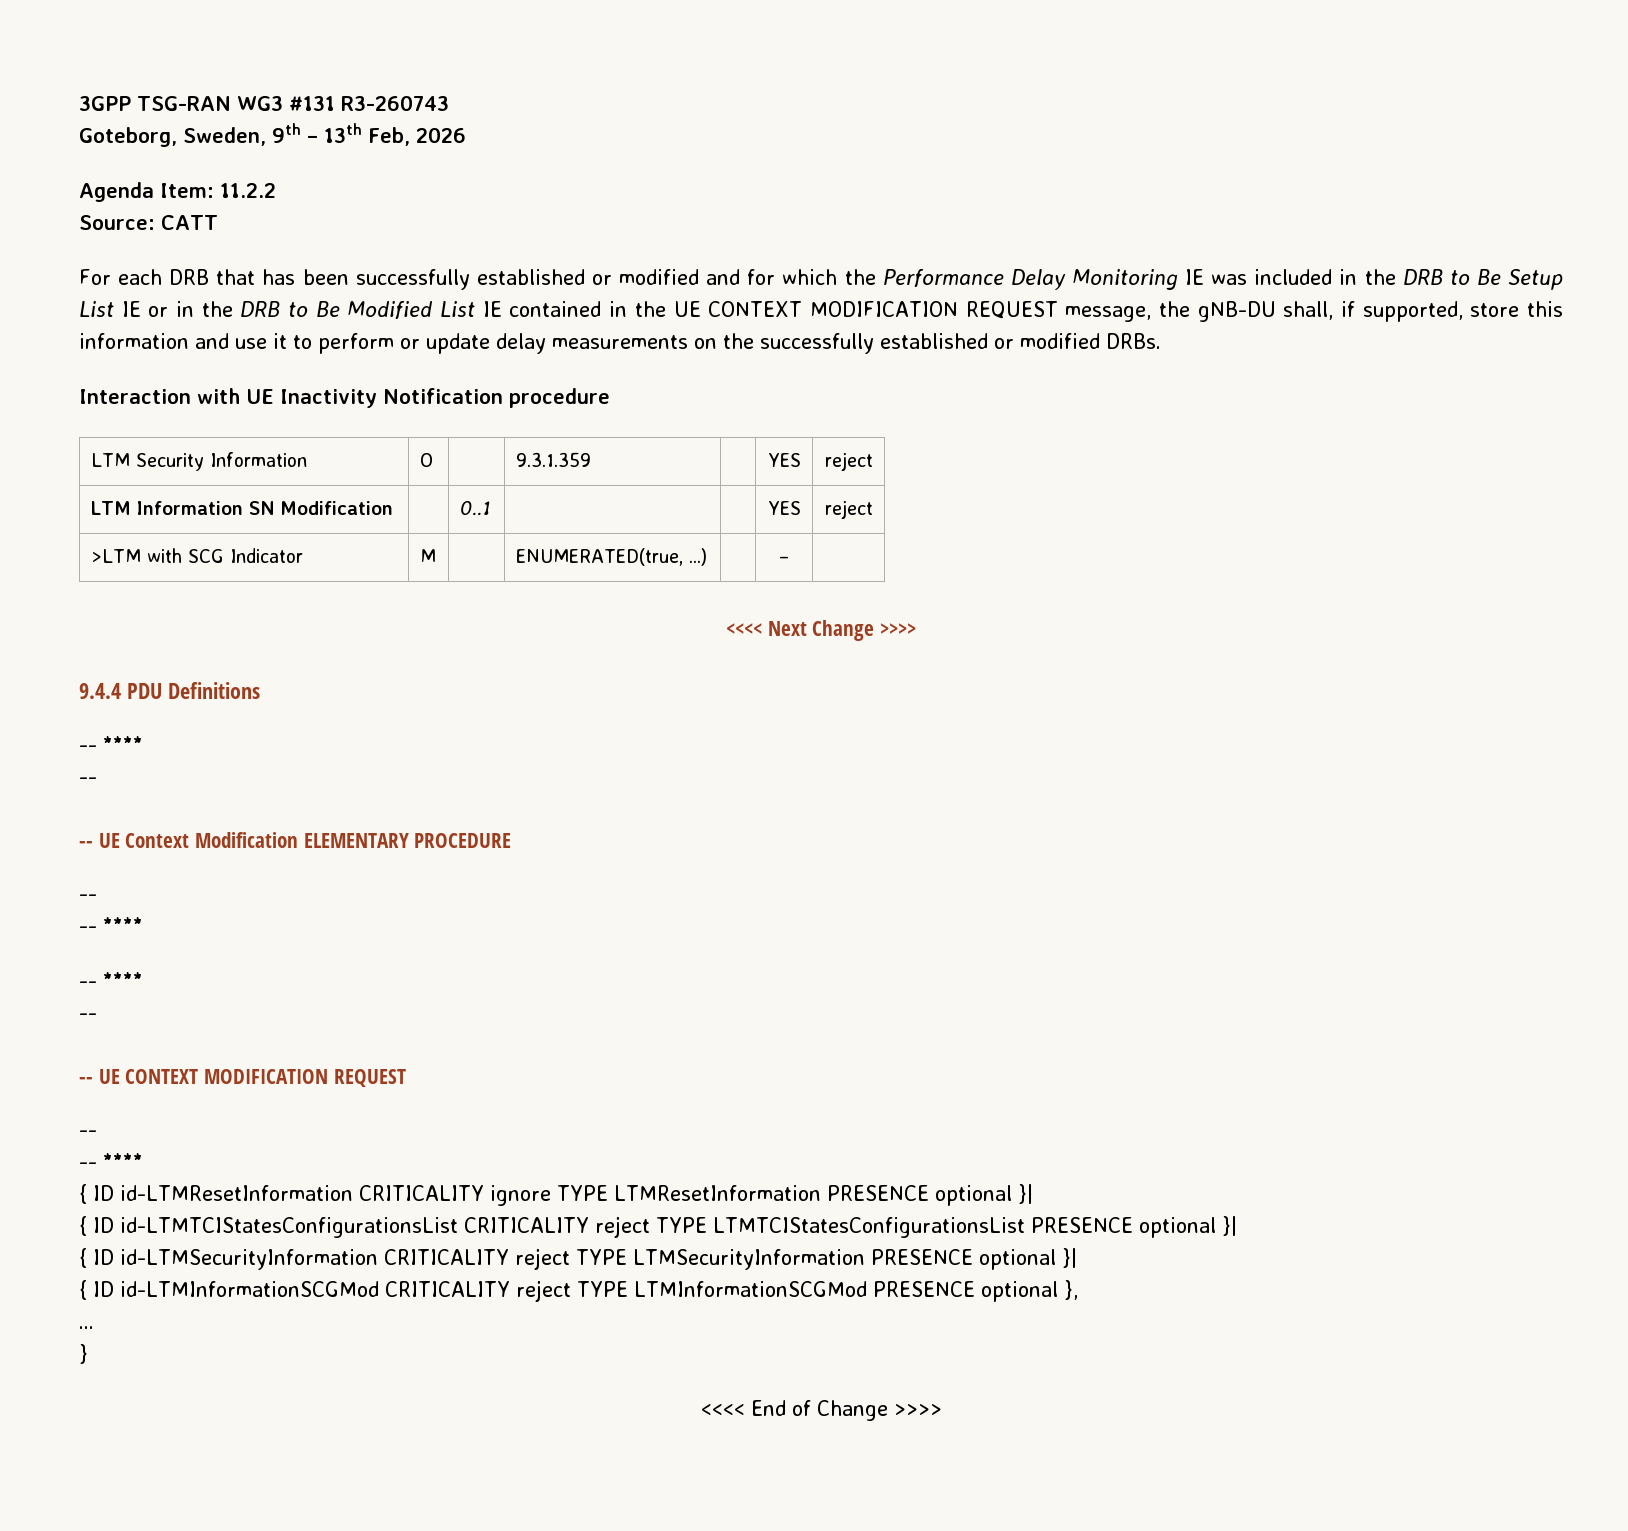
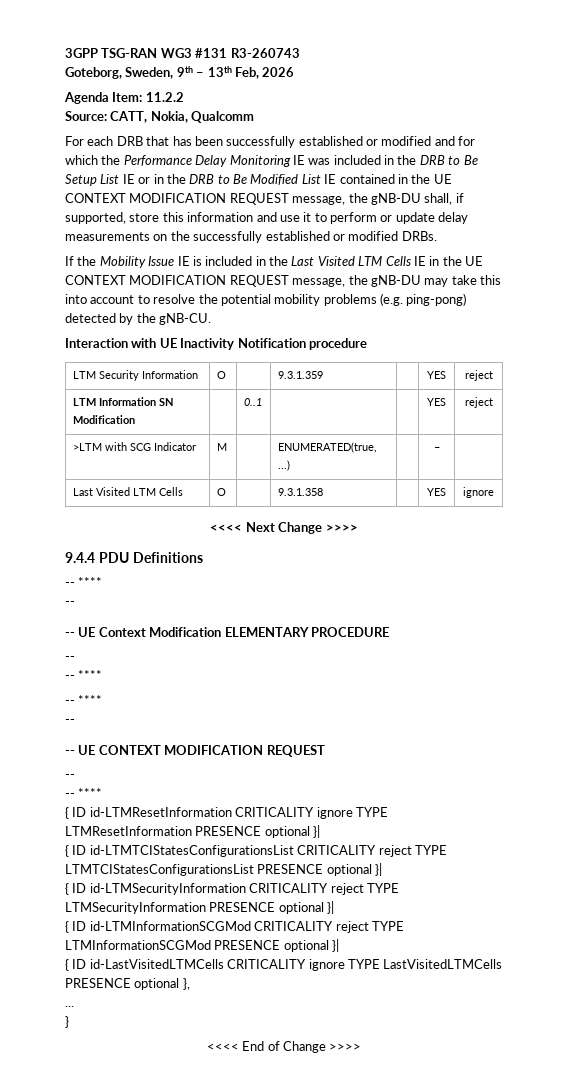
- Source: CATT
+ Source: CATT, Nokia, Qualcomm
+ If the Mobility Issue IE is included in the Last Visited LTM Cells IE in the UE CONTEXT MODIFICATION REQUEST message, the gNB-DU may take this into account to resolve the potential mobility problems (e.g. ping-pong) detected by the gNB-CU.
+ Last Visited LTM Cells | O | | 9.3.1.358 | | YES | ignore
- { ID id-LTMInformationSCGMod CRITICALITY reject TYPE LTMInformationSCGMod PRESENCE optional },
+ { ID id-LTMInformationSCGMod CRITICALITY reject TYPE LTMInformationSCGMod PRESENCE optional }|
+ { ID id-LastVisitedLTMCells CRITICALITY ignore TYPE LastVisitedLTMCells PRESENCE optional },

